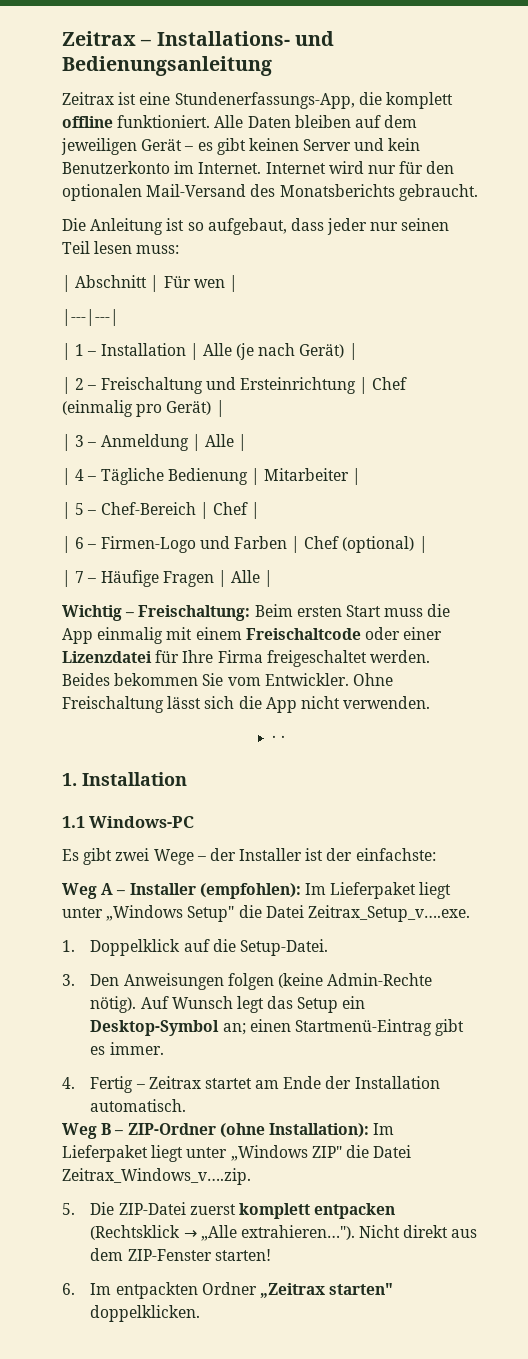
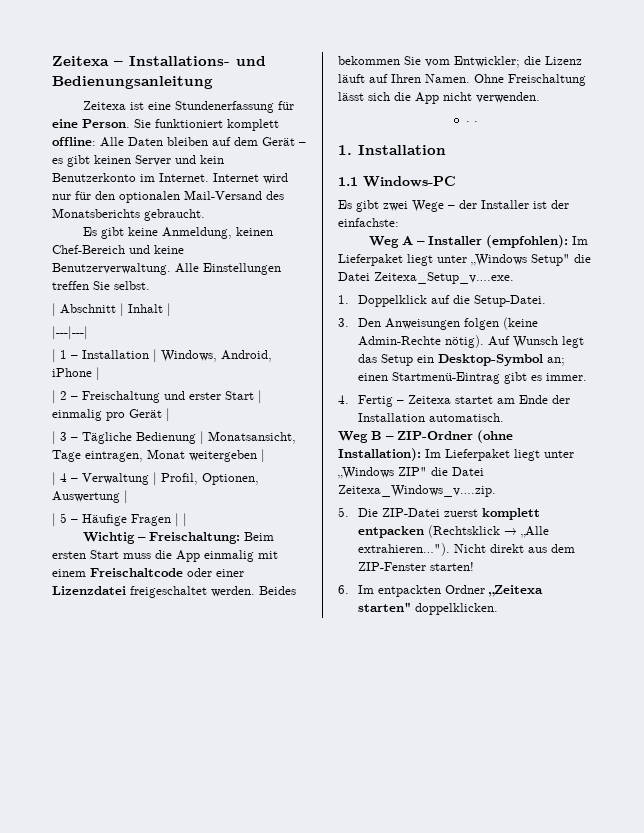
- Zeitrax – Installations- und Bedienungsanleitung
+ Zeitexa – Installations- und Bedienungsanleitung
- Zeitrax ist eine Stundenerfassungs-App, die komplett offline funktioniert. Alle Daten bleiben auf dem jeweiligen Gerät – es gibt keinen Server und kein Benutzerkonto im Internet.
+ Zeitexa ist eine Stundenerfassung für eine Person. Sie funktioniert komplett offline: Alle Daten bleiben auf dem Gerät – es gibt keinen Server und kein Benutzerkonto im Internet.
- Die Anleitung ist so aufgebaut, dass jeder nur seinen Teil lesen muss:
+ Es gibt keine Anmeldung, keinen Chef-Bereich und keine Benutzerverwaltung. Alle Einstellungen treffen Sie selbst.
- | Abschnitt | Für wen |
+ | Abschnitt | Inhalt |
- | 1 – Installation | Alle (je nach Gerät) |
+ | 1 – Installation | Windows, Android, iPhone |
- | 2 – Freischaltung und Ersteinrichtung | Chef (einmalig pro Gerät) |
- | 3 – Anmeldung | Alle |
+ | 2 – Freischaltung und erster Start | einmalig pro Gerät |
+ | 3 – Tägliche Bedienung | Monatsansicht, Tage eintragen, Monat weitergeben |
- | 4 – Tägliche Bedienung | Mitarbeiter |
+ | 4 – Verwaltung | Profil, Optionen, Auswertung |
- | 5 – Chef-Bereich | Chef |
- | 6 – Firmen-Logo und Farben | Chef (optional) |
- | 7 – Häufige Fragen | Alle |
+ | 5 – Häufige Fragen | |
- Wichtig – Freischaltung: Beim ersten Start muss die App einmalig mit einem Freischaltcode oder einer Lizenzdatei für Ihre Firma freigeschaltet werden.
+ Wichtig – Freischaltung: Beim ersten Start muss die App einmalig mit einem Freischaltcode oder einer Lizenzdatei freigeschaltet werden.
- Beides bekommen Sie vom Entwickler.
+ Beides bekommen Sie vom Entwickler; die Lizenz läuft auf Ihren Namen.
- Weg A – Installer (empfohlen): Im Lieferpaket liegt unter „Windows Setup" die Datei Zeitrax_Setup_v….exe.
+ Weg A – Installer (empfohlen): Im Lieferpaket liegt unter „Windows Setup" die Datei Zeitexa_Setup_v….exe.
- 4. Fertig – Zeitrax startet am Ende der Installation automatisch.
+ 4. Fertig – Zeitexa startet am Ende der Installation automatisch.
- Weg B – ZIP-Ordner (ohne Installation): Im Lieferpaket liegt unter „Windows ZIP" die Datei Zeitrax_Windows_v….zip.
+ Weg B – ZIP-Ordner (ohne Installation): Im Lieferpaket liegt unter „Windows ZIP" die Datei Zeitexa_Windows_v….zip.
- 6. Im entpackten Ordner „Zeitrax starten" doppelklicken.
+ 6. Im entpackten Ordner „Zeitexa starten" doppelklicken.

